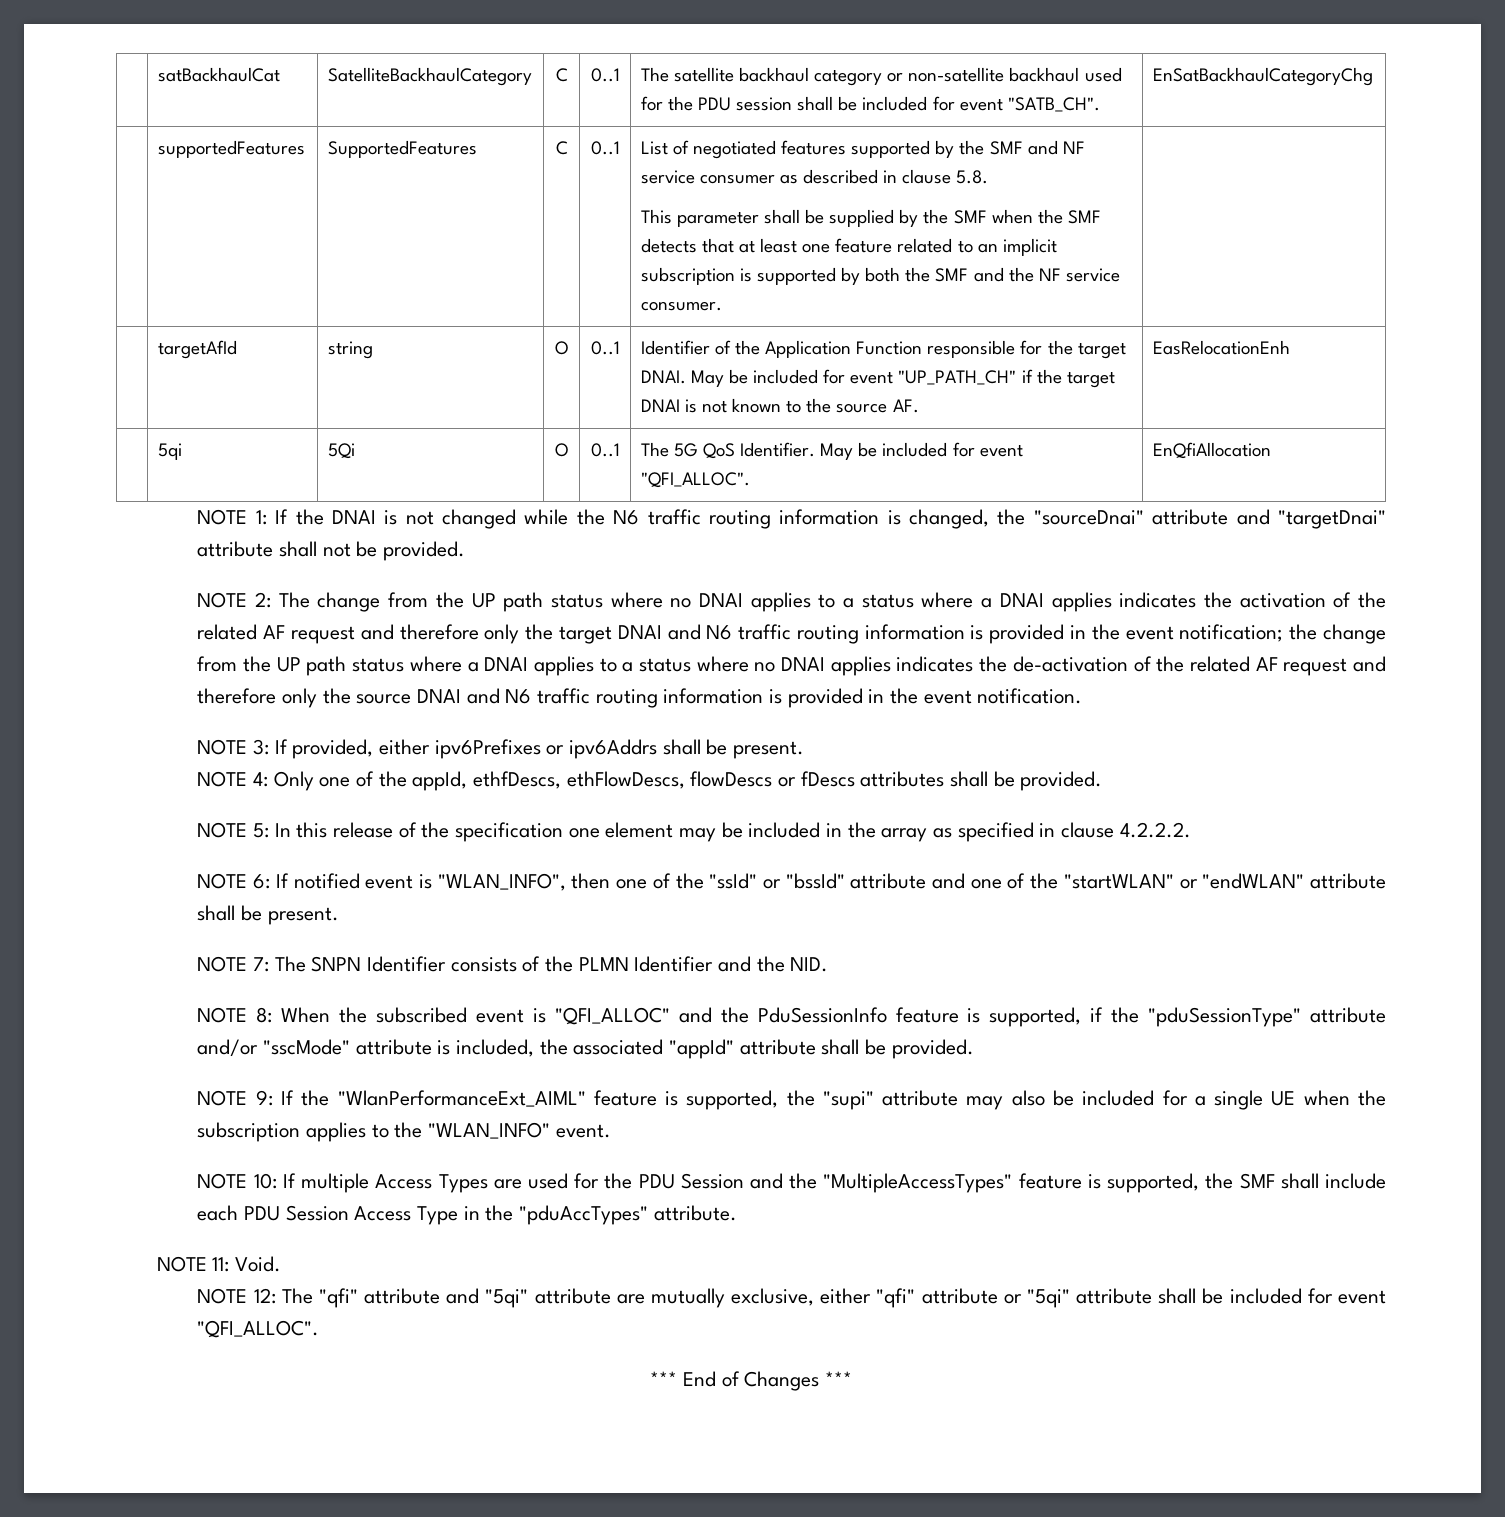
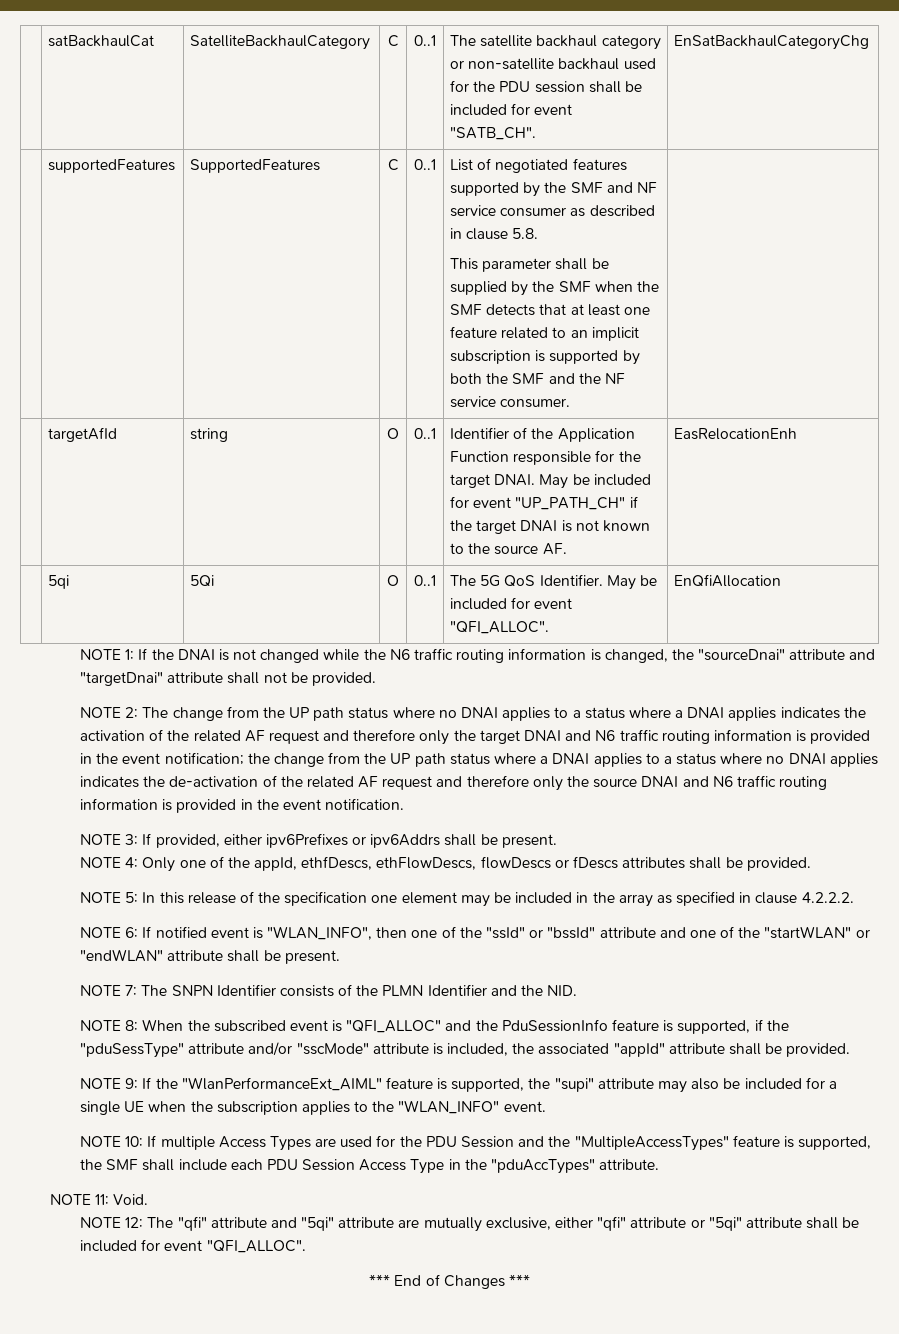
- NOTE 8: When the subscribed event is "QFI_ALLOC" and the PduSessionInfo feature is supported, if the "pduSessionType" attribute and/or "sscMode" attribute is included, the associated "appId" attribute shall be provided.
+ NOTE 8: When the subscribed event is "QFI_ALLOC" and the PduSessionInfo feature is supported, if the "pduSessType" attribute and/or "sscMode" attribute is included, the associated "appId" attribute shall be provided.

